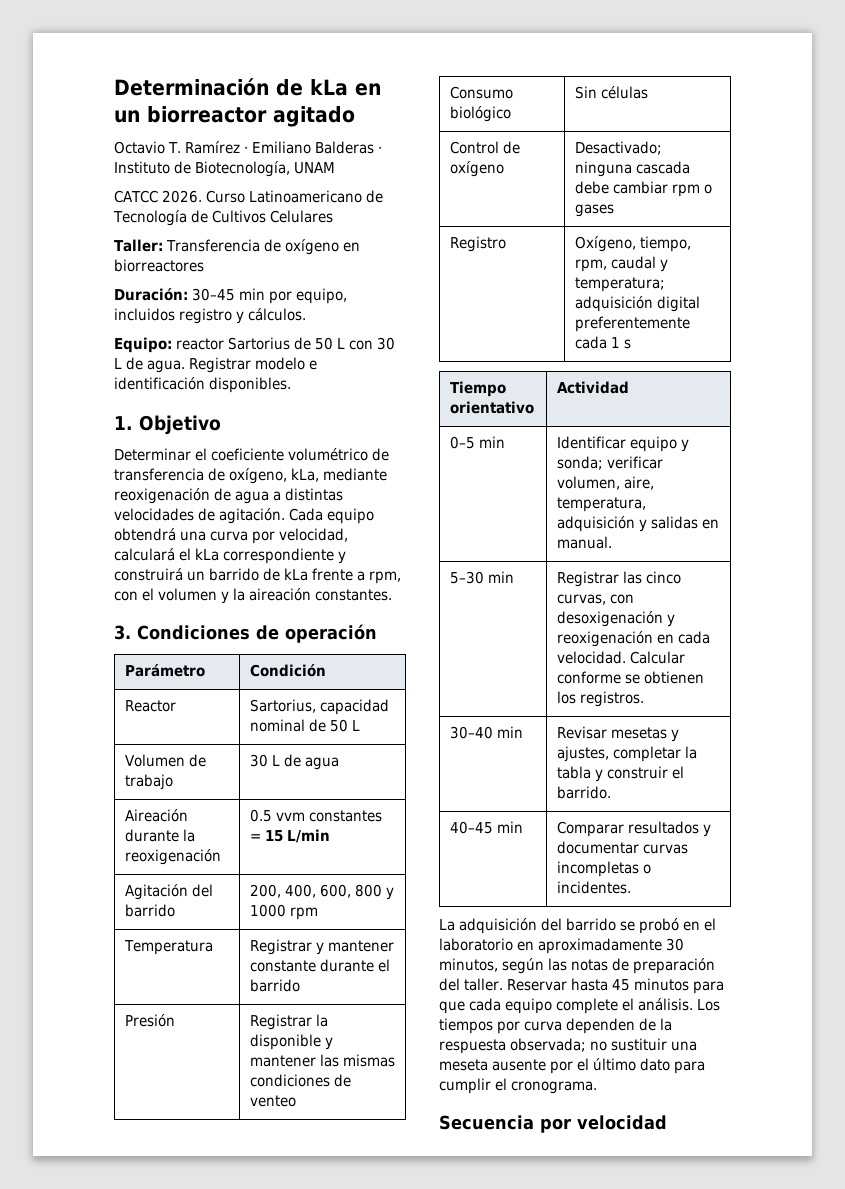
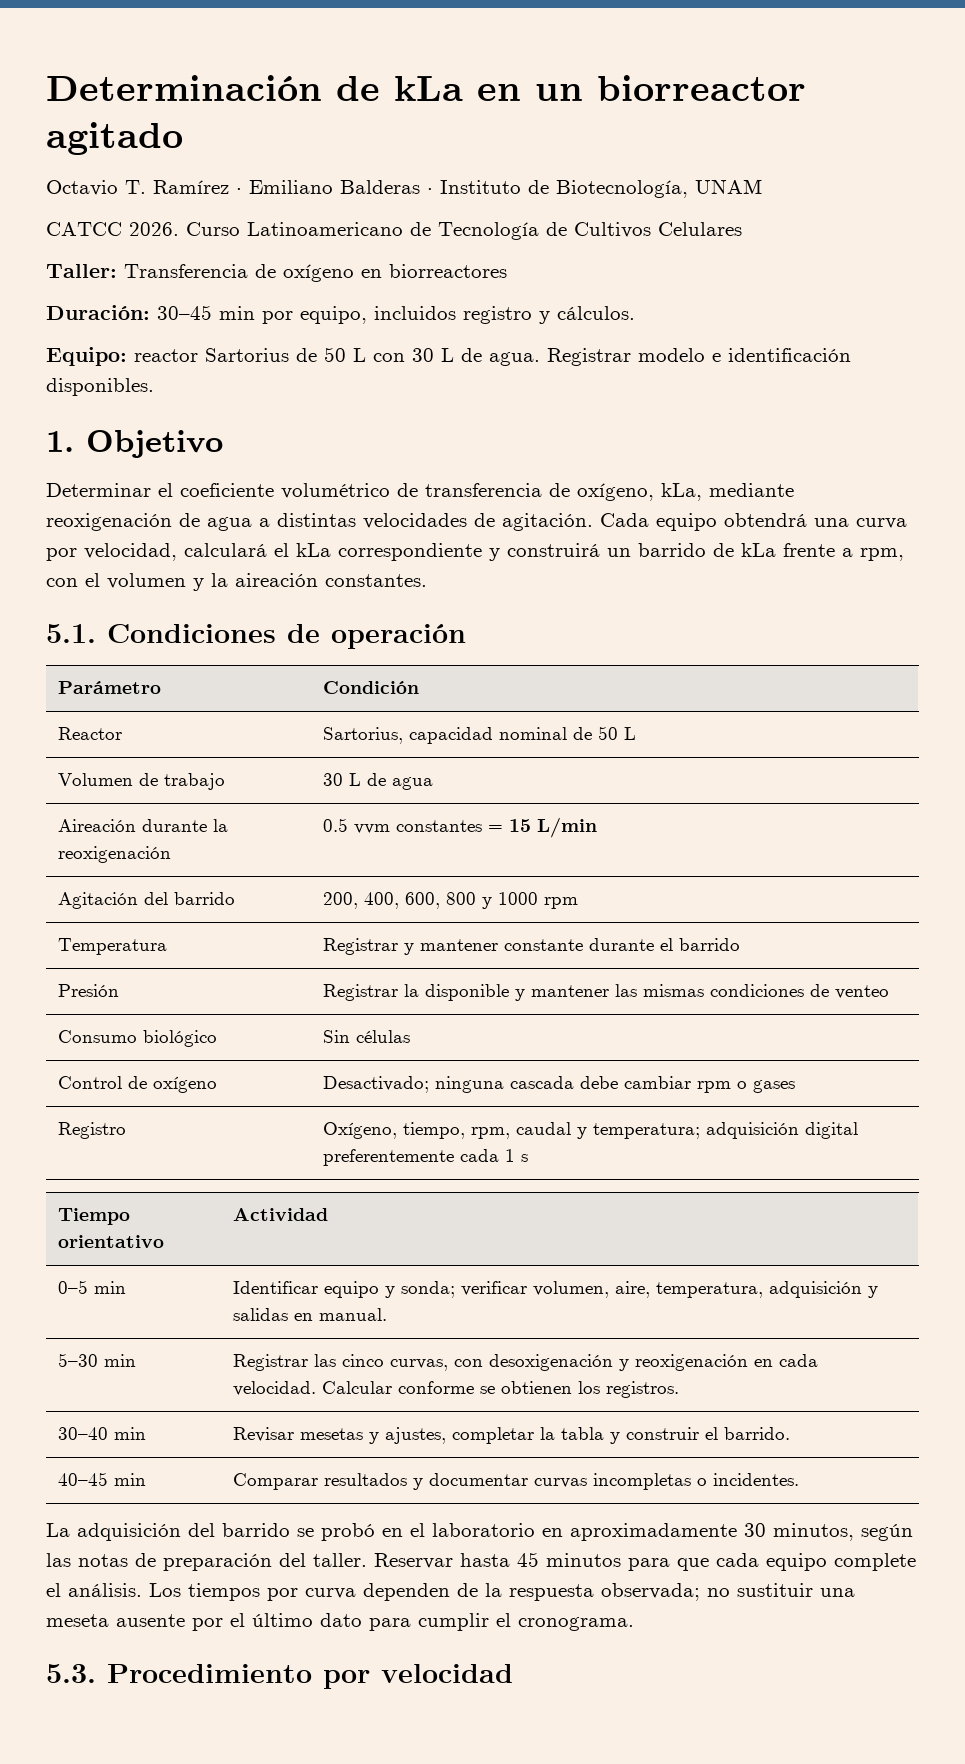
- 3. Condiciones de operación
+ 5.1. Condiciones de operación
- Secuencia por velocidad
+ 5.3. Procedimiento por velocidad

